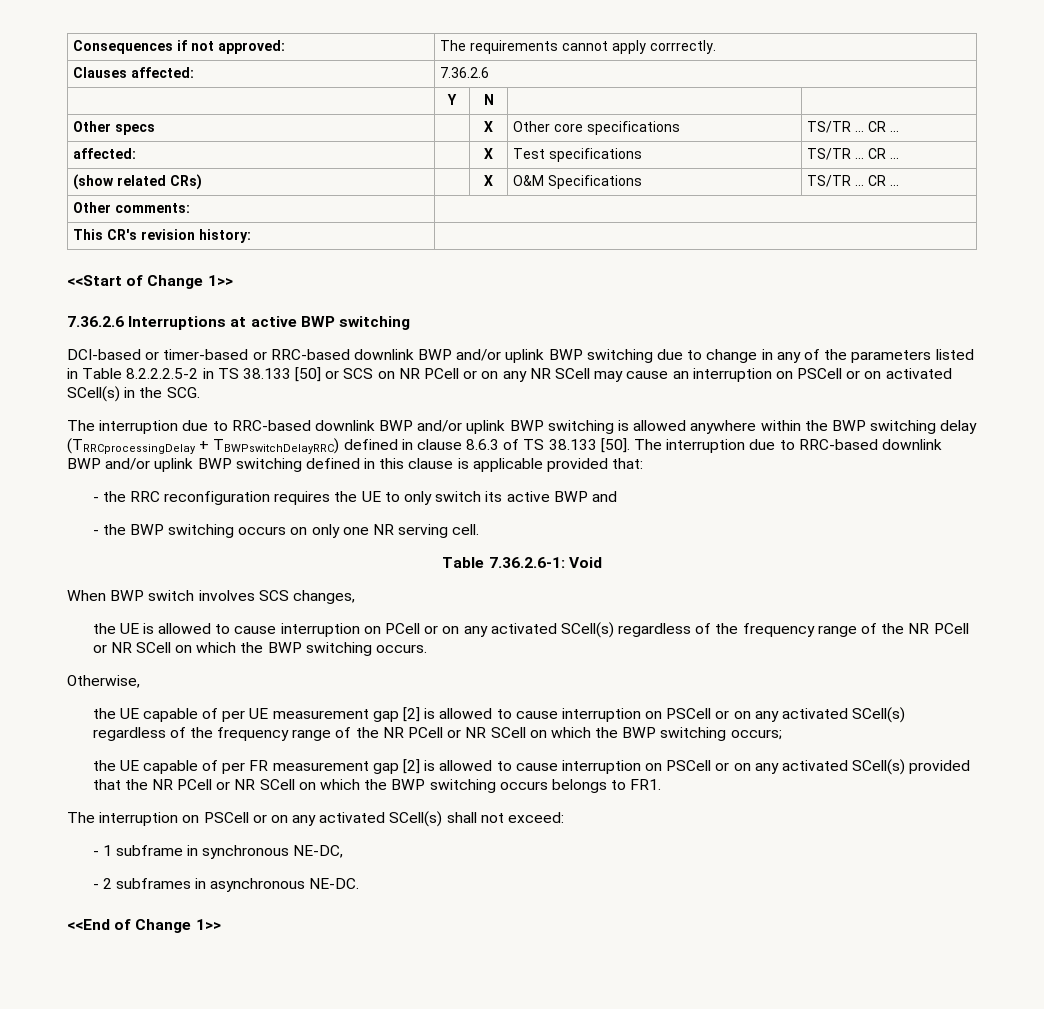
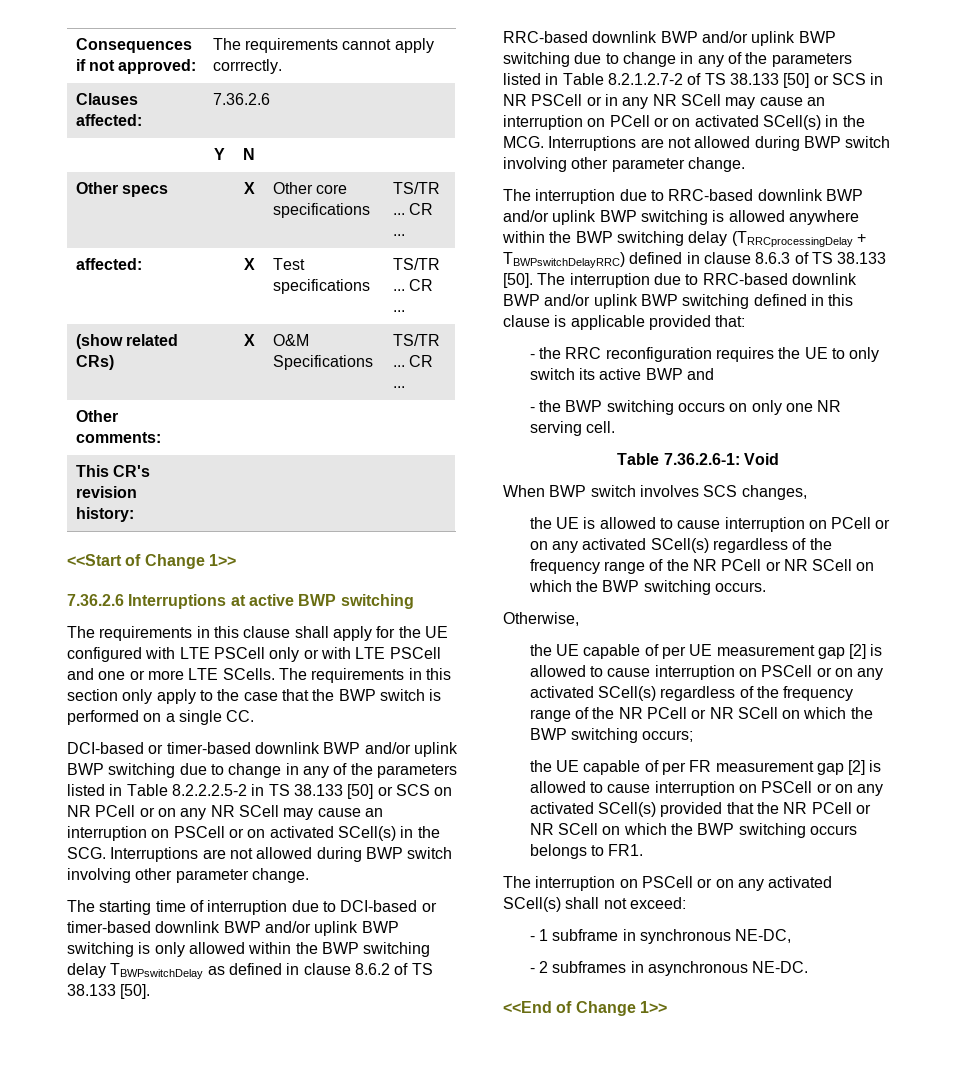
- DCI-based or timer-based or RRC-based downlink BWP and/or uplink BWP switching due to change in any of the parameters listed in Table 8.2.2.2.5-2 in TS 38.133 [50] or SCS on NR PCell or on any NR SCell may cause an interruption on PSCell or on activated SCell(s) in the SCG.
+ The requirements in this clause shall apply for the UE configured with LTE PSCell only or with LTE PSCell and one or more LTE SCells. The requirements in this section only apply to the case that the BWP switch is performed on a single CC.
+ DCI-based or timer-based downlink BWP and/or uplink BWP switching due to change in any of the parameters listed in Table 8.2.2.2.5-2 in TS 38.133 [50] or SCS on NR PCell or on any NR SCell may cause an interruption on PSCell or on activated SCell(s) in the SCG. Interruptions are not allowed during BWP switch involving other parameter change.
+ The starting time of interruption due to DCI-based or timer-based downlink BWP and/or uplink BWP switching is only allowed within the BWP switching delay TBWPswitchDelay as defined in clause 8.6.2 of TS 38.133 [50].
+ RRC-based downlink BWP and/or uplink BWP switching due to change in any of the parameters listed in Table 8.2.1.2.7-2 of TS 38.133 [50] or SCS in NR PSCell or in any NR SCell may cause an interruption on PCell or on activated SCell(s) in the MCG. Interruptions are not allowed during BWP switch involving other parameter change.

